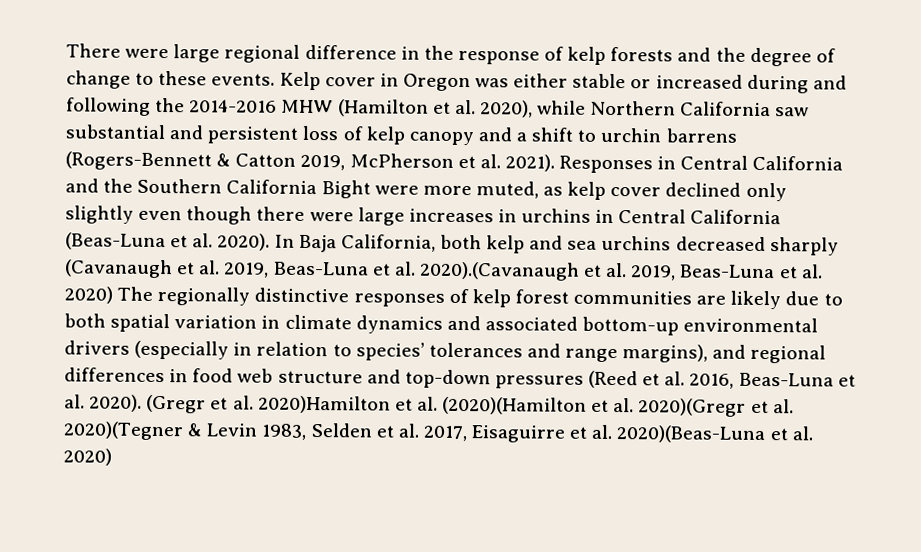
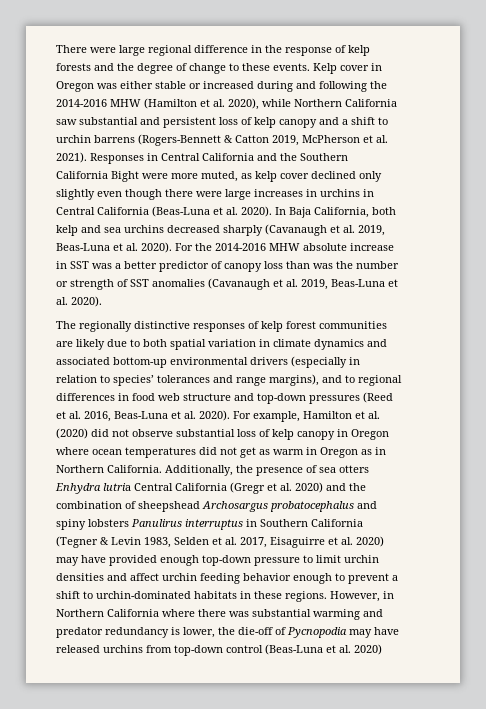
- In Baja California, both kelp and sea urchins decreased sharply (Cavanaugh et al. 2019, Beas-Luna et al. 2020).(Cavanaugh et al. 2019, Beas-Luna et al. 2020) The regionally distinctive responses of kelp forest communities are likely due to both spatial variation in climate dynamics and associated bottom-up environmental drivers (especially in relation to species’ tolerances and range margins), and regional differences in food web structure and top-down pressures (Reed et al. 2016, Beas-Luna et al. 2020).
+ In Baja California, both kelp and sea urchins decreased sharply (Cavanaugh et al. 2019, Beas-Luna et al. 2020). For the 2014-2016 MHW absolute increase in SST was a better predictor of canopy loss than was the number or strength of SST anomalies (Cavanaugh et al. 2019, Beas-Luna et al. 2020).
+ The regionally distinctive responses of kelp forest communities are likely due to both spatial variation in climate dynamics and associated bottom-up environmental drivers (especially in relation to species’ tolerances and range margins), and to regional differences in food web structure and top-down pressures (Reed et al. 2016, Beas-Luna et al. 2020).
- (Gregr et al. 2020)Hamilton et al. (2020)(Hamilton et al. 2020)(Gregr et al. 2020)(Tegner & Levin 1983, Selden et al. 2017, Eisaguirre et al. 2020)(Beas-Luna et al. 2020)
+ For example, Hamilton et al. (2020) did not observe substantial loss of kelp canopy in Oregon where ocean temperatures did not get as warm in Oregon as in Northern California. Additionally, the presence of sea otters Enhydra lutria Central California (Gregr et al. 2020) and the combination of sheepshead Archosargus probatocephalus and spiny lobsters Panulirus interruptus in Southern California (Tegner & Levin 1983, Selden et al. 2017, Eisaguirre et al. 2020) may have provided enough top-down pressure to limit urchin densities and affect urchin feeding behavior enough to prevent a shift to urchin-dominated habitats in these regions. However, in Northern California where there was substantial warming and predator redundancy is lower, the die-off of Pycnopodia may have released urchins from top-down control (Beas-Luna et al. 2020)

